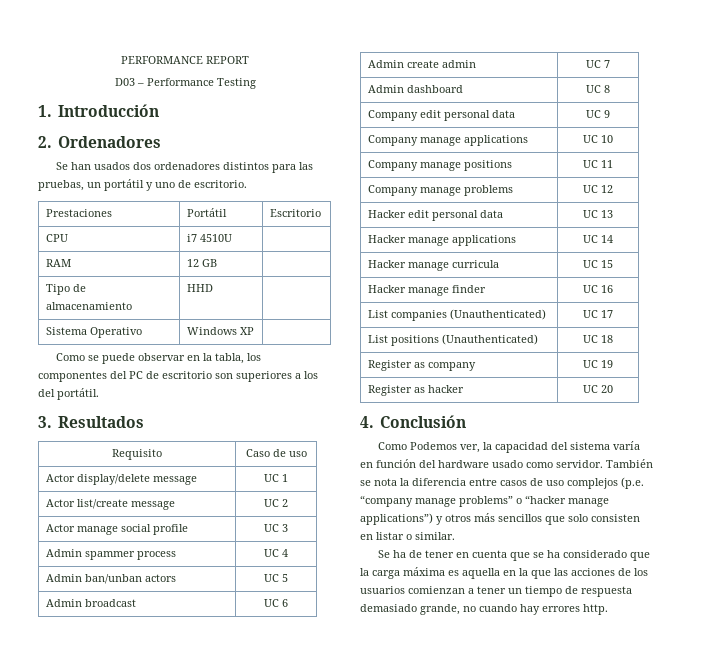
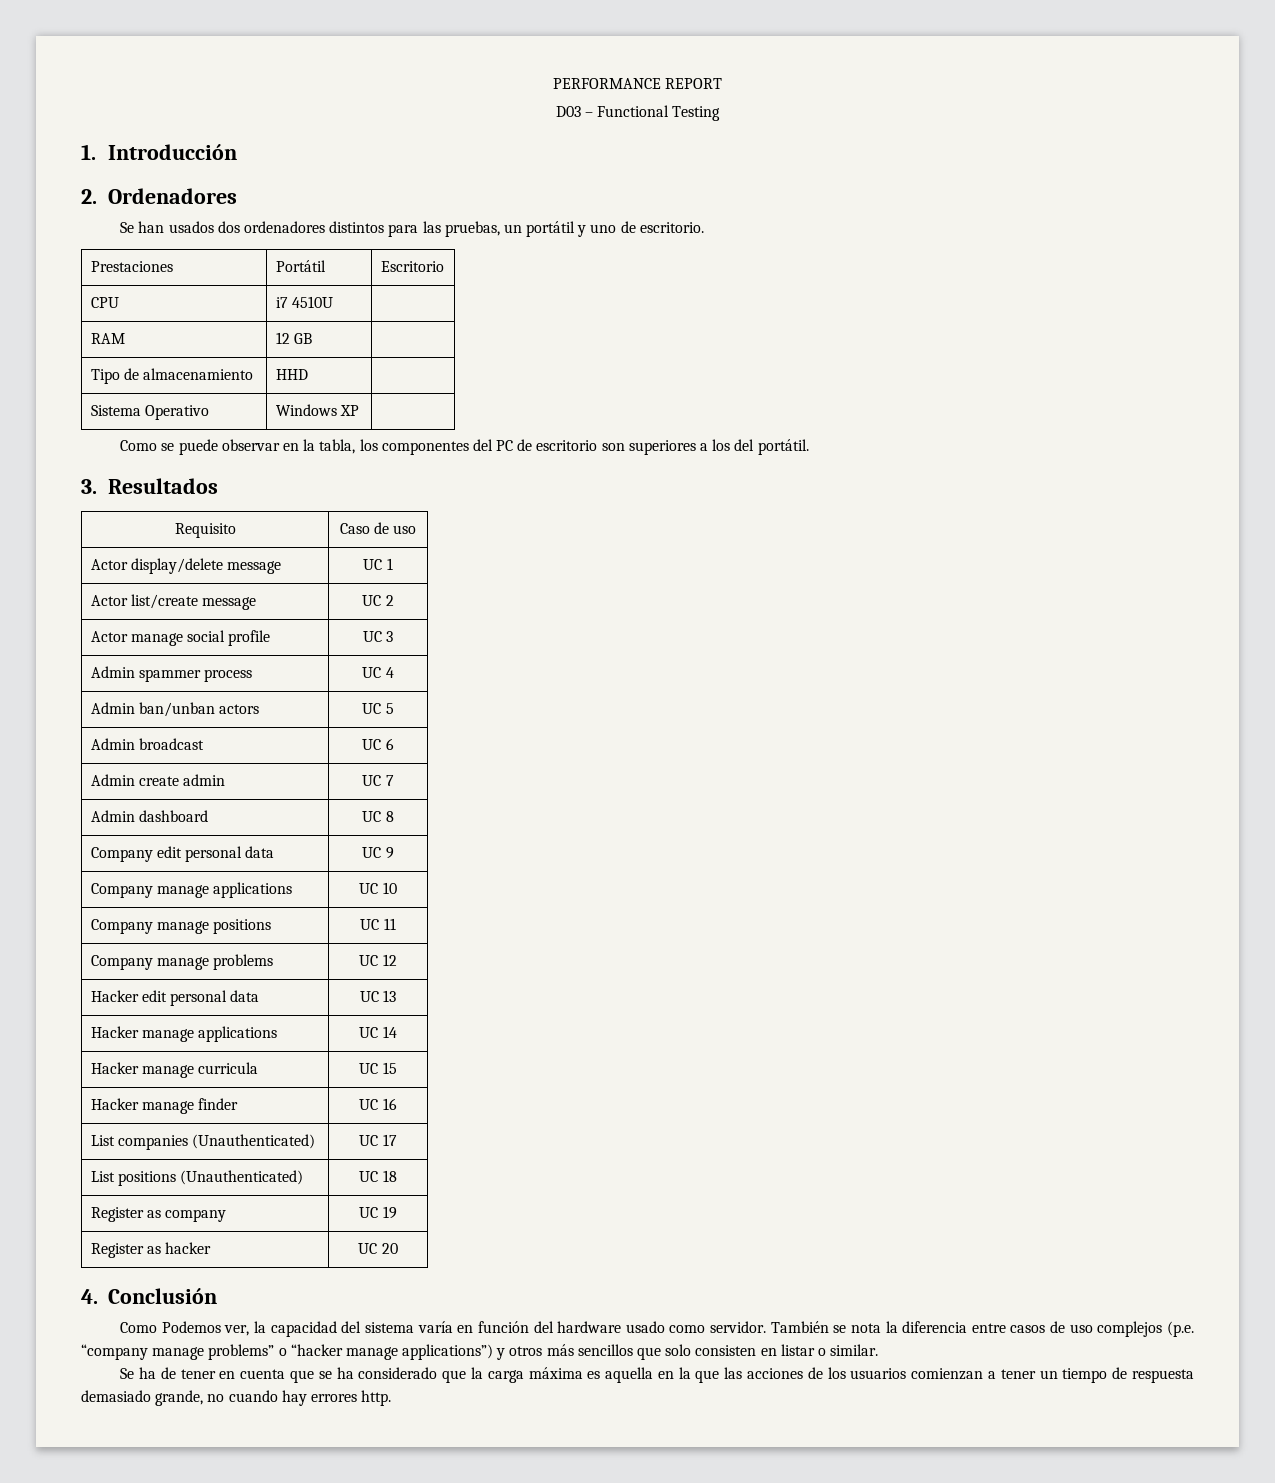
- D03 – Performance Testing
+ D03 – Functional Testing

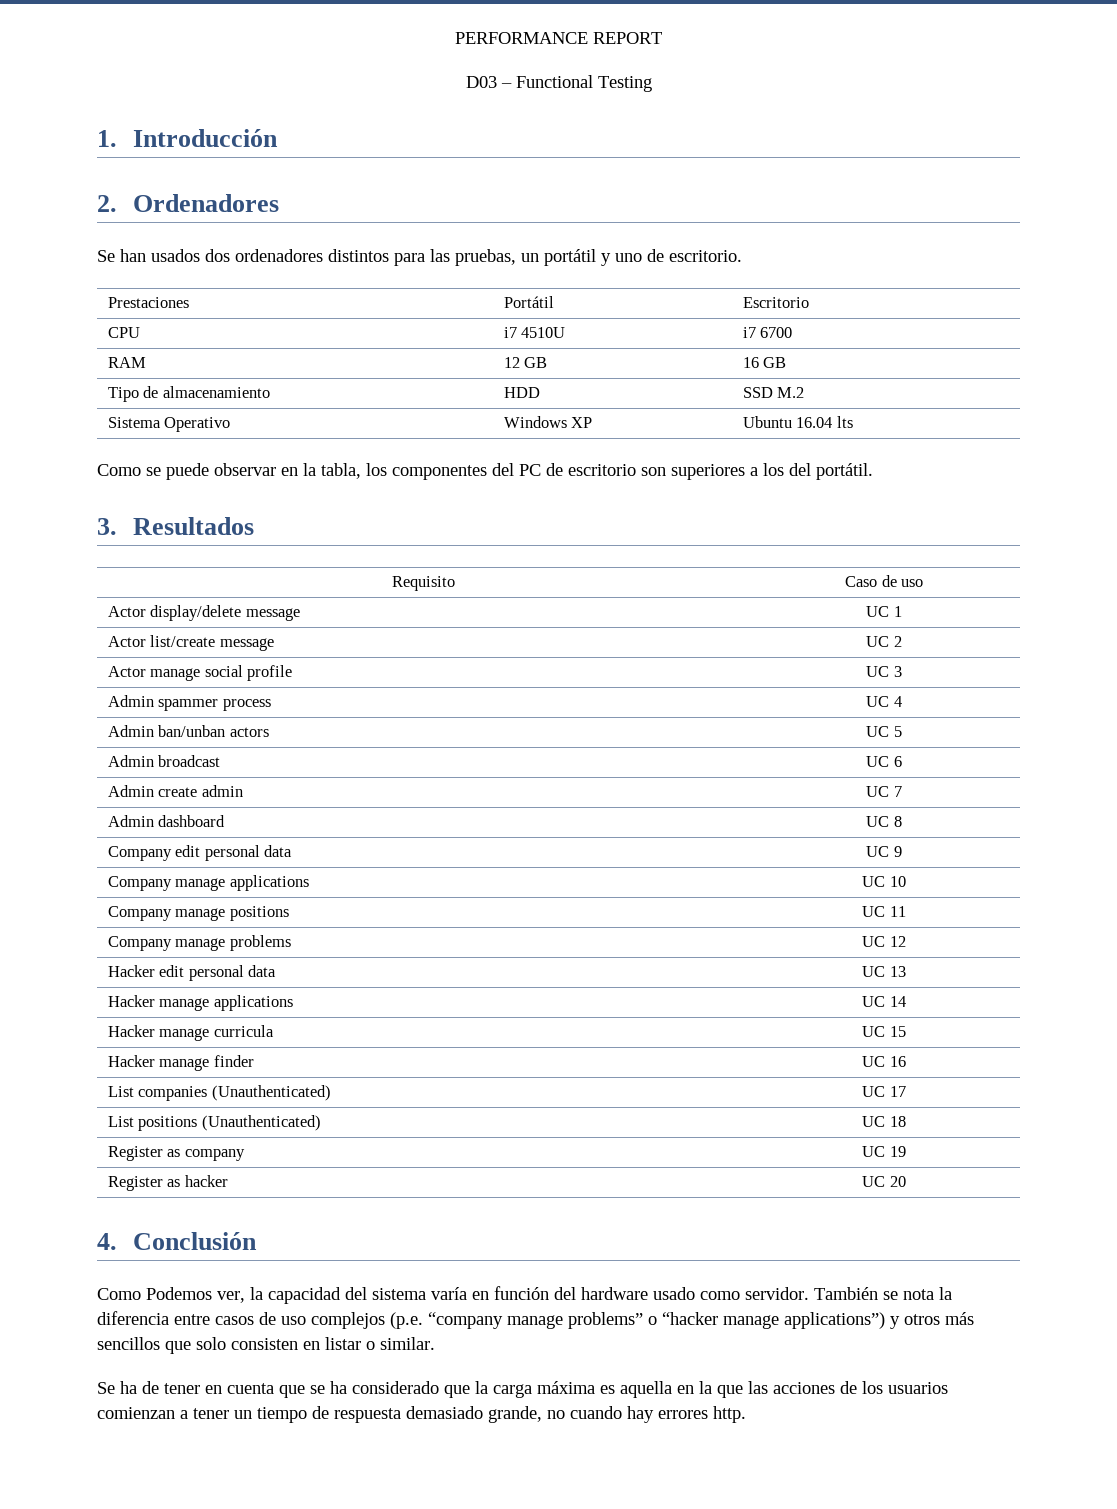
- CPU | i7 4510U |
+ CPU | i7 4510U | i7 6700
- RAM | 12 GB |
+ RAM | 12 GB | 16 GB
- Tipo de almacenamiento | HHD |
+ Tipo de almacenamiento | HDD | SSD M.2
- Sistema Operativo | Windows XP |
+ Sistema Operativo | Windows XP | Ubuntu 16.04 lts

